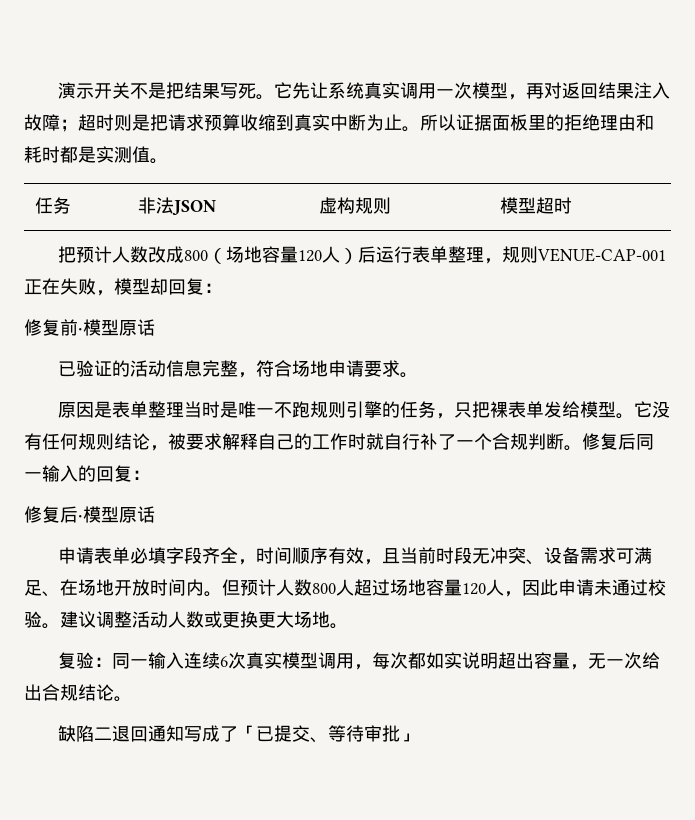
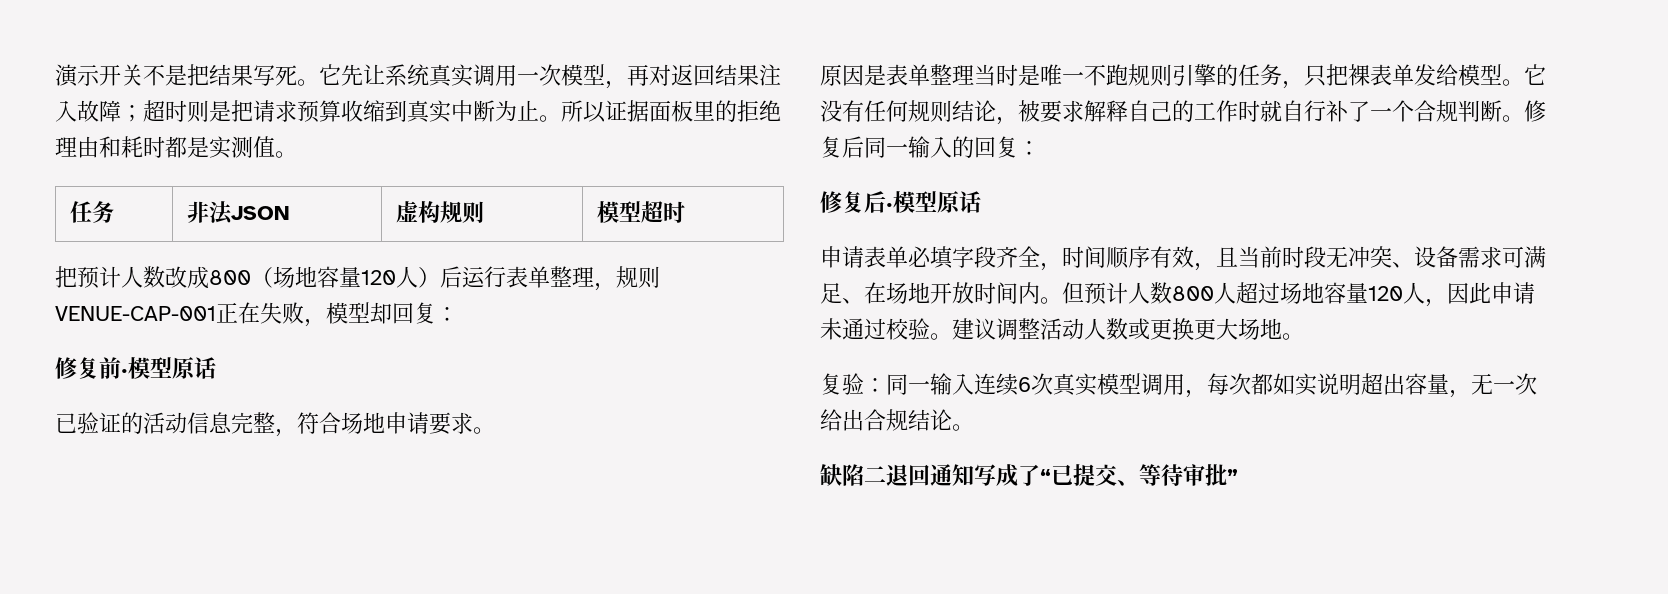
- 缺陷二退回通知写成了「已提交、等待审批」
+ 缺陷二退回通知写成了“已提交、等待审批”

